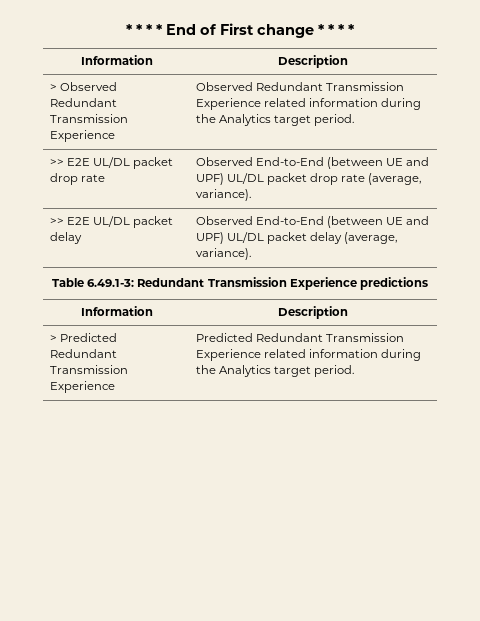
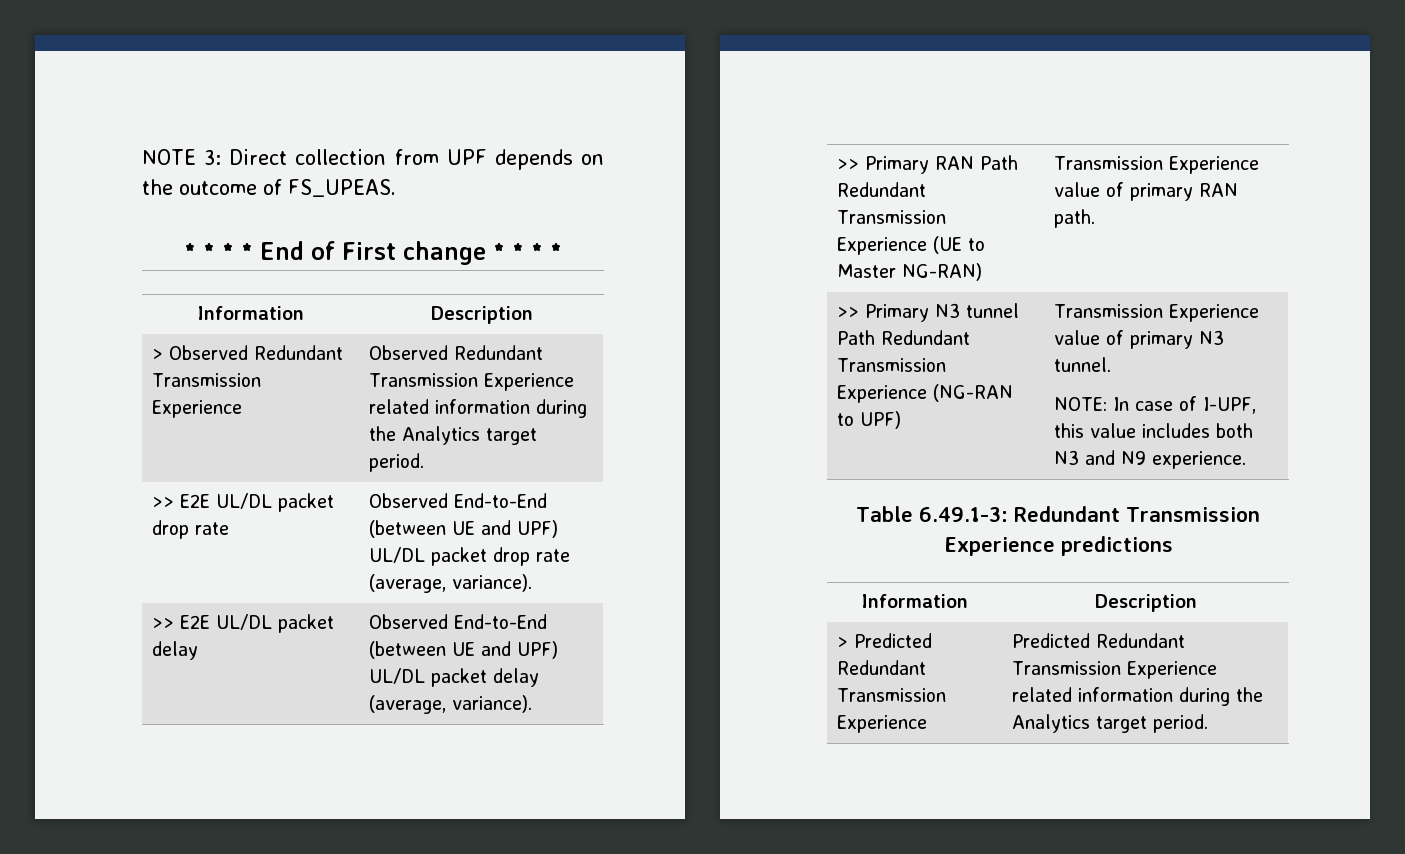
+ NOTE 3: Direct collection from UPF depends on the outcome of FS_UPEAS.
+ >> Primary RAN Path Redundant Transmission Experience (UE to Master NG-RAN) | Transmission Experience value of primary RAN path.
+ >> Primary N3 tunnel Path Redundant Transmission Experience (NG-RAN to UPF) | Transmission Experience value of primary N3 tunnel.
+ NOTE: In case of I-UPF, this value includes both N3 and N9 experience.

